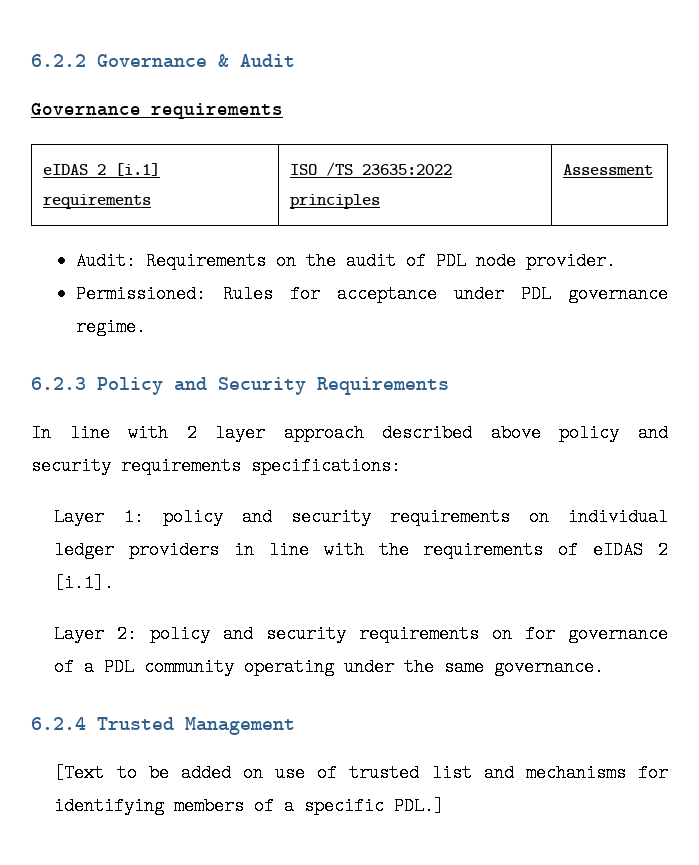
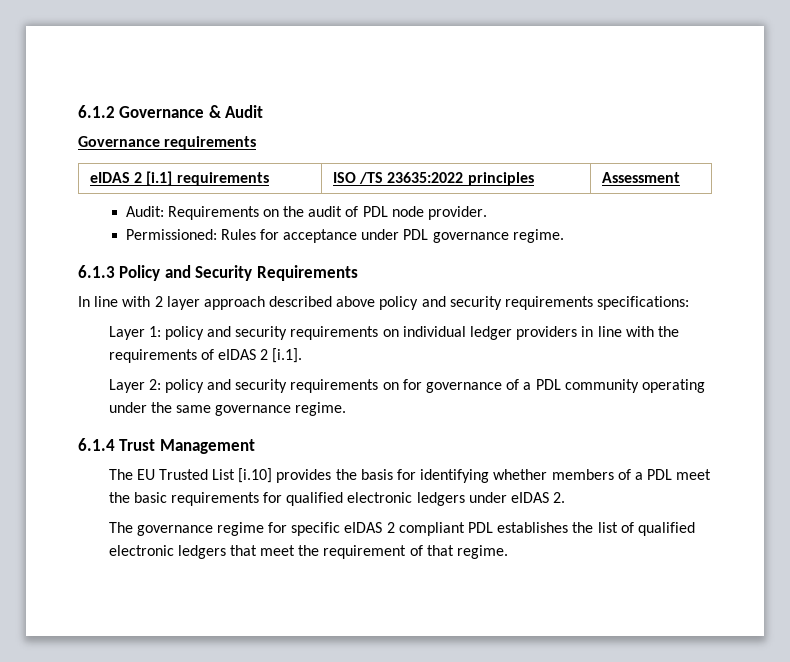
- 6.2.2 Governance & Audit
+ 6.1.2 Governance & Audit
- 6.2.3 Policy and Security Requirements
+ 6.1.3 Policy and Security Requirements
- Layer 2: policy and security requirements on for governance of a PDL community operating under the same governance.
- 6.2.4 Trusted Management
- [Text to be added on use of trusted list and mechanisms for identifying members of a specific PDL.]
+ Layer 2: policy and security requirements on for governance of a PDL community operating under the same governance regime.
+ 6.1.4 Trust Management
+ The EU Trusted List [i.10] provides the basis for identifying whether members of a PDL meet the basic requirements for qualified electronic ledgers under eIDAS 2.
+ The governance regime for specific eIDAS 2 compliant PDL establishes the list of qualified electronic ledgers that meet the requirement of that regime.

